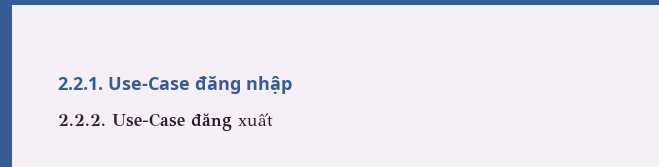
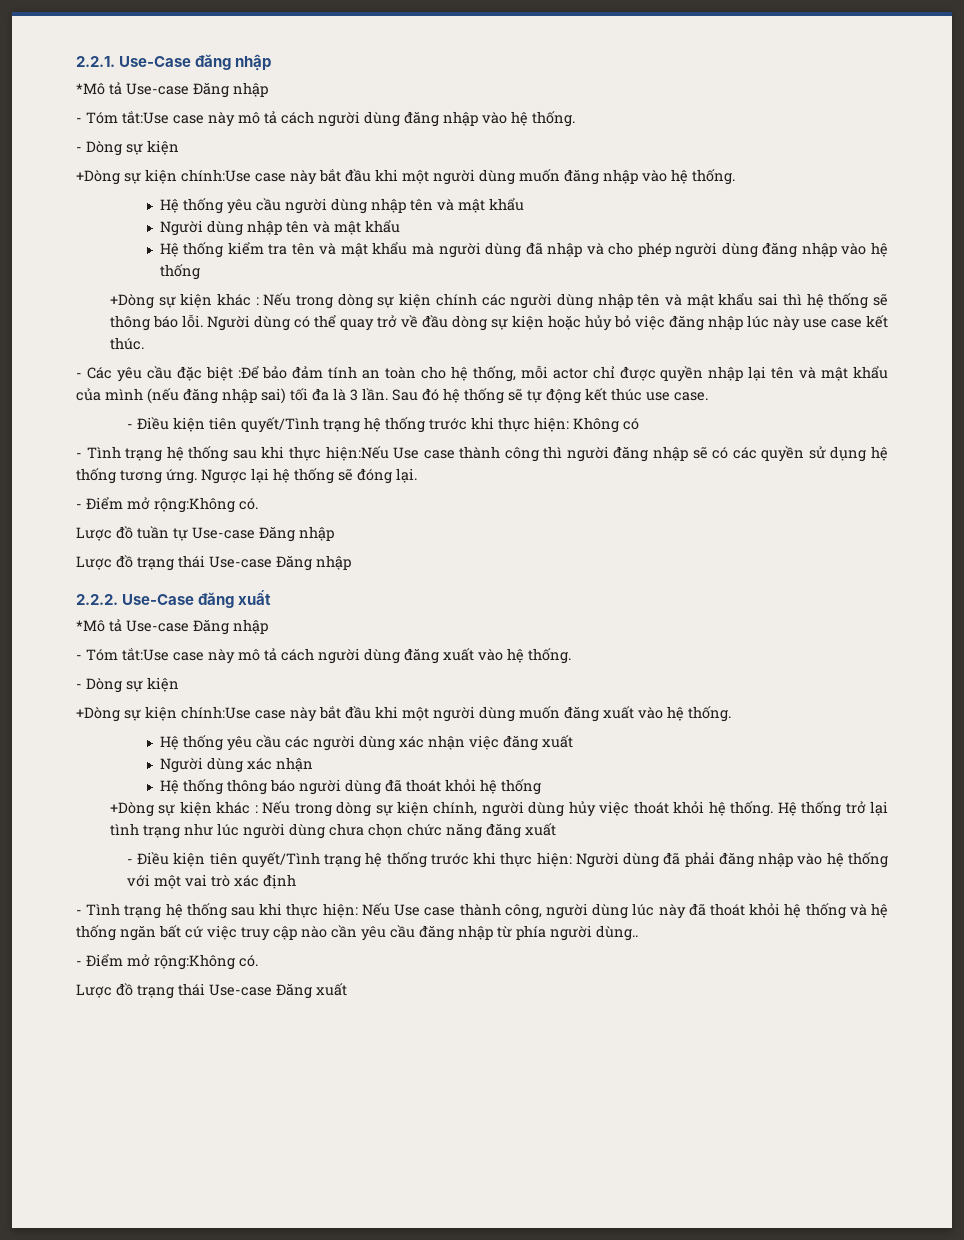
  2.2.1. Use-Case đăng nhập
+ *Mô tả Use-case Đăng nhập
+ - Tóm tắt:Use case này mô tả cách người dùng đăng nhập vào hệ thống.
+ - Dòng sự kiện
+ +Dòng sự kiện chính:Use case này bắt đầu khi một người dùng muốn đăng nhập vào hệ thống.
+ Hệ thống yêu cầu người dùng nhập tên và mật khẩu
+ Người dùng nhập tên và mật khẩu
+ Hệ thống kiểm tra tên và mật khẩu mà người dùng đã nhập và cho phép người dùng đăng nhập vào hệ thống
+ +Dòng sự kiện khác : Nếu trong dòng sự kiện chính các người dùng nhập tên và mật khẩu sai thì hệ thống sẽ thông báo lỗi. Người dùng có thể quay trở về đầu dòng sự kiện hoặc hủy bỏ việc đăng nhập lúc này use case kết thúc.
+ - Các yêu cầu đặc biệt :Để bảo đảm tính an toàn cho hệ thống, mỗi actor chỉ được quyền nhập lại tên và mật khẩu của mình (nếu đăng nhập sai) tối đa là 3 lần. Sau đó hệ thống sẽ tự động kết thúc use case.
+ - Điều kiện tiên quyết/Tình trạng hệ thống trước khi thực hiện: Không có
+ - Tình trạng hệ thống sau khi thực hiện:Nếu Use case thành công thì người đăng nhập sẽ có các quyền sử dụng hệ thống tương ứng. Ngược lại hệ thống sẽ đóng lại.
+ - Điểm mở rộng:Không có.
+ Lược đồ tuần tự Use-case Đăng nhập
+ Lược đồ trạng thái Use-case Đăng nhập
  2.2.2. Use-Case đăng xuất
+ *Mô tả Use-case Đăng nhập
+ - Tóm tắt:Use case này mô tả cách người dùng đăng xuất vào hệ thống.
+ - Dòng sự kiện
+ +Dòng sự kiện chính:Use case này bắt đầu khi một người dùng muốn đăng xuất vào hệ thống.
+ Hệ thống yêu cầu các người dùng xác nhận việc đăng xuất
+ Người dùng xác nhận
+ Hệ thống thông báo người dùng đã thoát khỏi hệ thống
+ +Dòng sự kiện khác : Nếu trong dòng sự kiện chính, người dùng hủy việc thoát khỏi hệ thống. Hệ thống trở lại tình trạng như lúc người dùng chưa chọn chức năng đăng xuất
+ - Điều kiện tiên quyết/Tình trạng hệ thống trước khi thực hiện: Người dùng đã phải đăng nhập vào hệ thống với một vai trò xác định
+ - Tình trạng hệ thống sau khi thực hiện: Nếu Use case thành công, người dùng lúc này đã thoát khỏi hệ thống và hệ thống ngăn bất cứ việc truy cập nào cần yêu cầu đăng nhập từ phía người dùng..
+ - Điểm mở rộng:Không có.
+ Lược đồ trạng thái Use-case Đăng xuất

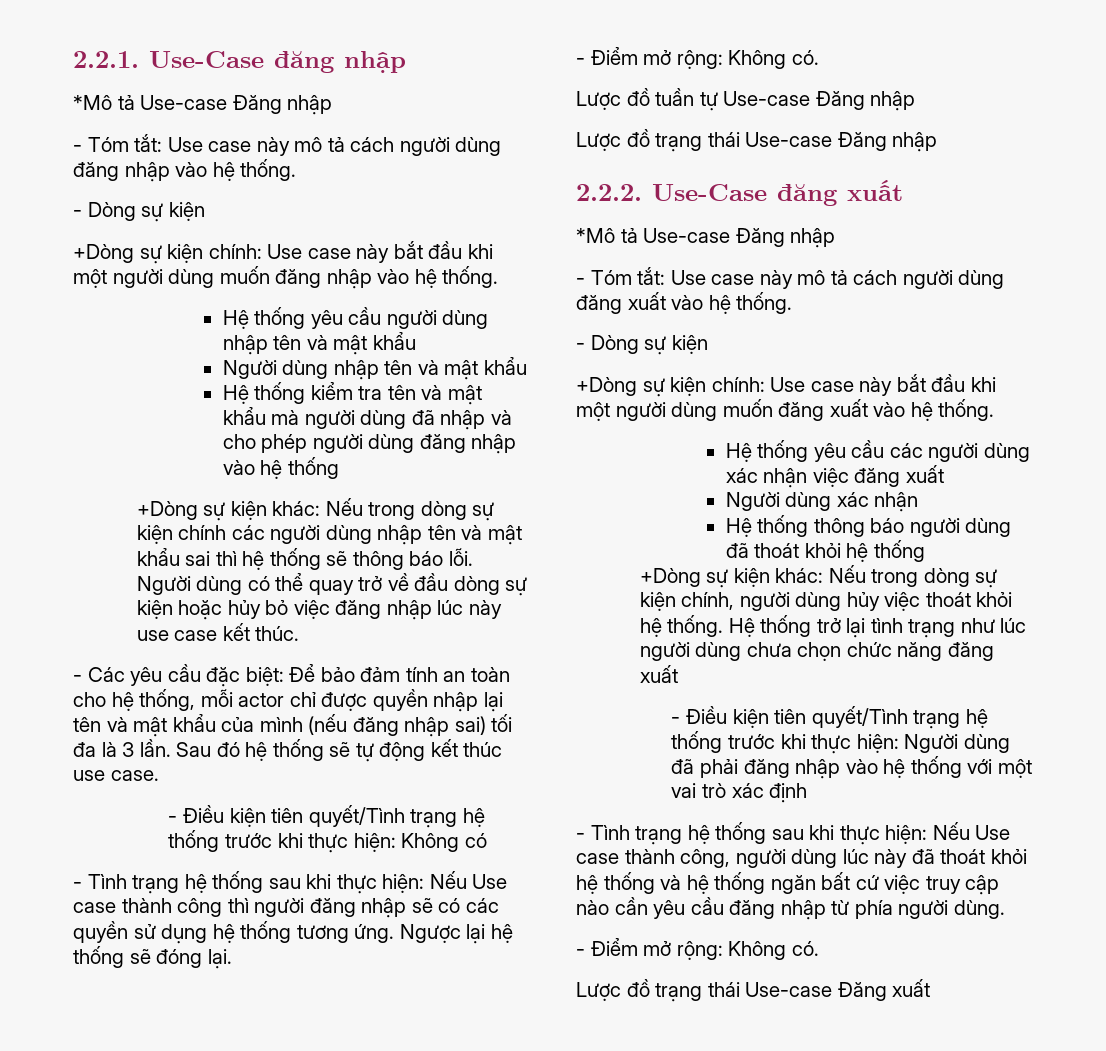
- - Tóm tắt:Use case này mô tả cách người dùng đăng nhập vào hệ thống.
+ - Tóm tắt: Use case này mô tả cách người dùng đăng nhập vào hệ thống.
- +Dòng sự kiện chính:Use case này bắt đầu khi một người dùng muốn đăng nhập vào hệ thống.
+ +Dòng sự kiện chính: Use case này bắt đầu khi một người dùng muốn đăng nhập vào hệ thống.
- +Dòng sự kiện khác : Nếu trong dòng sự kiện chính các người dùng nhập tên và mật khẩu sai thì hệ thống sẽ thông báo lỗi.
+ +Dòng sự kiện khác: Nếu trong dòng sự kiện chính các người dùng nhập tên và mật khẩu sai thì hệ thống sẽ thông báo lỗi.
- - Các yêu cầu đặc biệt :Để bảo đảm tính an toàn cho hệ thống, mỗi actor chỉ được quyền nhập lại tên và mật khẩu của mình (nếu đăng nhập sai) tối đa là 3 lần.
+ - Các yêu cầu đặc biệt: Để bảo đảm tính an toàn cho hệ thống, mỗi actor chỉ được quyền nhập lại tên và mật khẩu của mình (nếu đăng nhập sai) tối đa là 3 lần.
- - Tình trạng hệ thống sau khi thực hiện:Nếu Use case thành công thì người đăng nhập sẽ có các quyền sử dụng hệ thống tương ứng.
+ - Tình trạng hệ thống sau khi thực hiện: Nếu Use case thành công thì người đăng nhập sẽ có các quyền sử dụng hệ thống tương ứng.
  Ngược lại hệ thống sẽ đóng lại.
- - Điểm mở rộng:Không có.
+ - Điểm mở rộng: Không có.
- - Tóm tắt:Use case này mô tả cách người dùng đăng xuất vào hệ thống.
+ - Tóm tắt: Use case này mô tả cách người dùng đăng xuất vào hệ thống.
- +Dòng sự kiện chính:Use case này bắt đầu khi một người dùng muốn đăng xuất vào hệ thống.
+ +Dòng sự kiện chính: Use case này bắt đầu khi một người dùng muốn đăng xuất vào hệ thống.
- +Dòng sự kiện khác : Nếu trong dòng sự kiện chính, người dùng hủy việc thoát khỏi hệ thống.
+ +Dòng sự kiện khác: Nếu trong dòng sự kiện chính, người dùng hủy việc thoát khỏi hệ thống.
- - Tình trạng hệ thống sau khi thực hiện: Nếu Use case thành công, người dùng lúc này đã thoát khỏi hệ thống và hệ thống ngăn bất cứ việc truy cập nào cần yêu cầu đăng nhập từ phía người dùng..
- - Điểm mở rộng:Không có.
+ - Tình trạng hệ thống sau khi thực hiện: Nếu Use case thành công, người dùng lúc này đã thoát khỏi hệ thống và hệ thống ngăn bất cứ việc truy cập nào cần yêu cầu đăng nhập từ phía người dùng.
+ - Điểm mở rộng: Không có.

